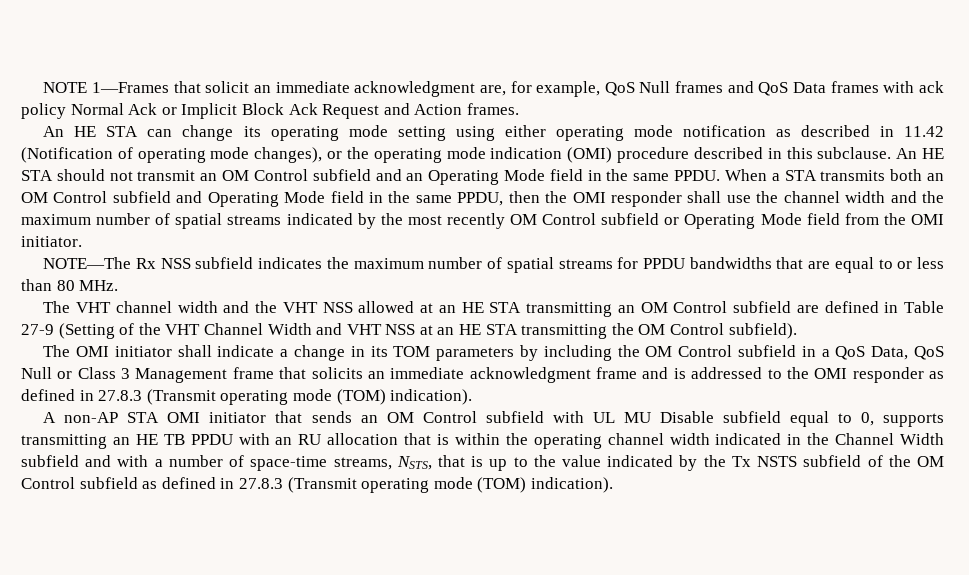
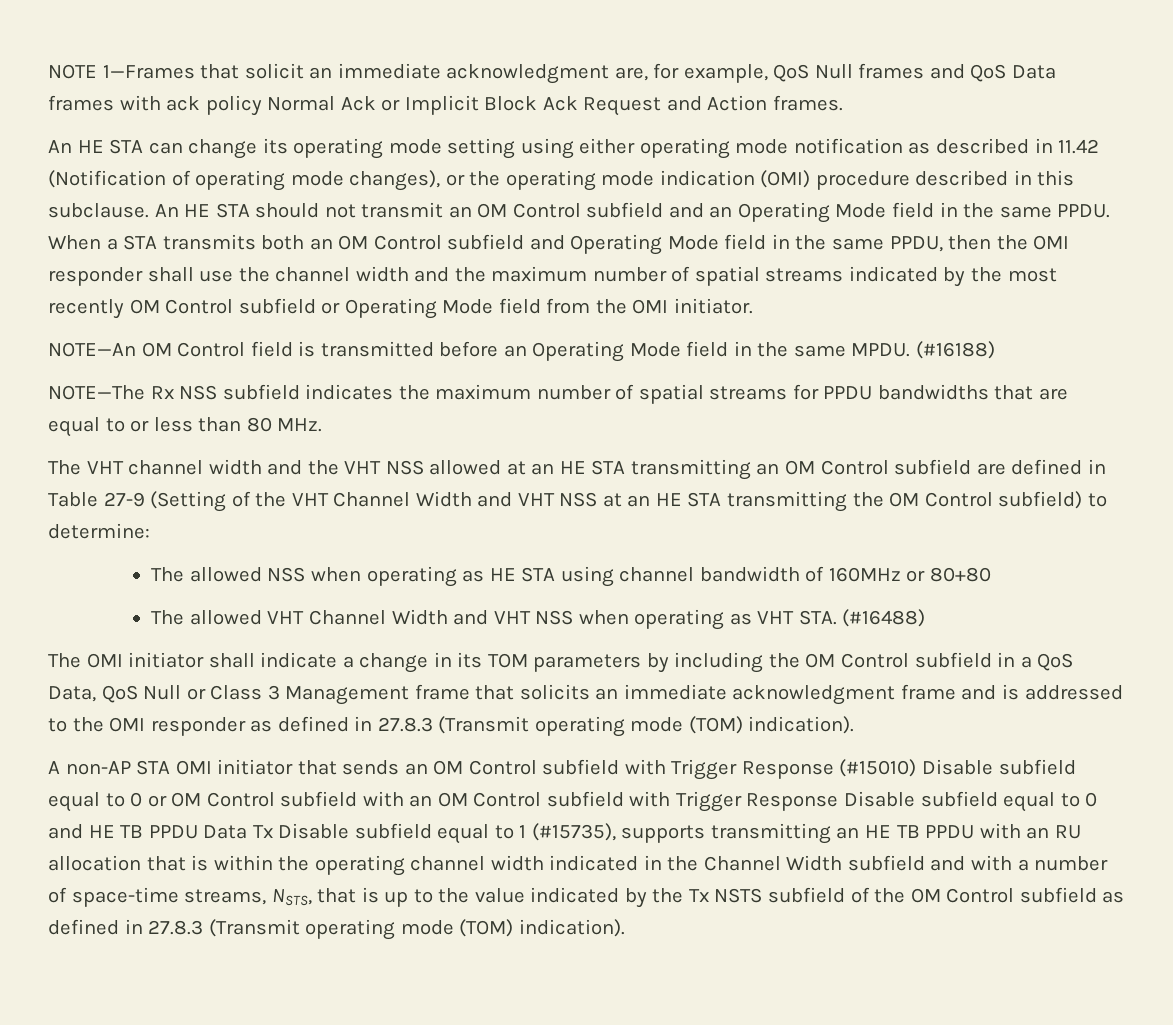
+ NOTE—An OM Control field is transmitted before an Operating Mode field in the same MPDU. (#16188)
- The VHT channel width and the VHT NSS allowed at an HE STA transmitting an OM Control subfield are defined in Table 27-9 (Setting of the VHT Channel Width and VHT NSS at an HE STA transmitting the OM Control subfield).
+ The VHT channel width and the VHT NSS allowed at an HE STA transmitting an OM Control subfield are defined in Table 27-9 (Setting of the VHT Channel Width and VHT NSS at an HE STA transmitting the OM Control subfield) to determine:
+ The allowed NSS when operating as HE STA using channel bandwidth of 160MHz or 80+80
+ The allowed VHT Channel Width and VHT NSS when operating as VHT STA. (#16488)
- A non-AP STA OMI initiator that sends an OM Control subfield with UL MU Disable subfield equal to 0, supports transmitting an HE TB PPDU with an RU allocation that is within the operating channel width indicated in the Channel Width subfield and with a number of space-time streams, NSTS, that is up to the value indicated by the Tx NSTS subfield of the OM Control subfield as defined in 27.8.3 (Transmit operating mode (TOM) indication).
+ A non-AP STA OMI initiator that sends an OM Control subfield with Trigger Response (#15010) Disable subfield equal to 0 or OM Control subfield with an OM Control subfield with Trigger Response Disable subfield equal to 0 and HE TB PPDU Data Tx Disable subfield equal to 1 (#15735), supports transmitting an HE TB PPDU with an RU allocation that is within the operating channel width indicated in the Channel Width subfield and with a number of space-time streams, NSTS, that is up to the value indicated by the Tx NSTS subfield of the OM Control subfield as defined in 27.8.3 (Transmit operating mode (TOM) indication).

